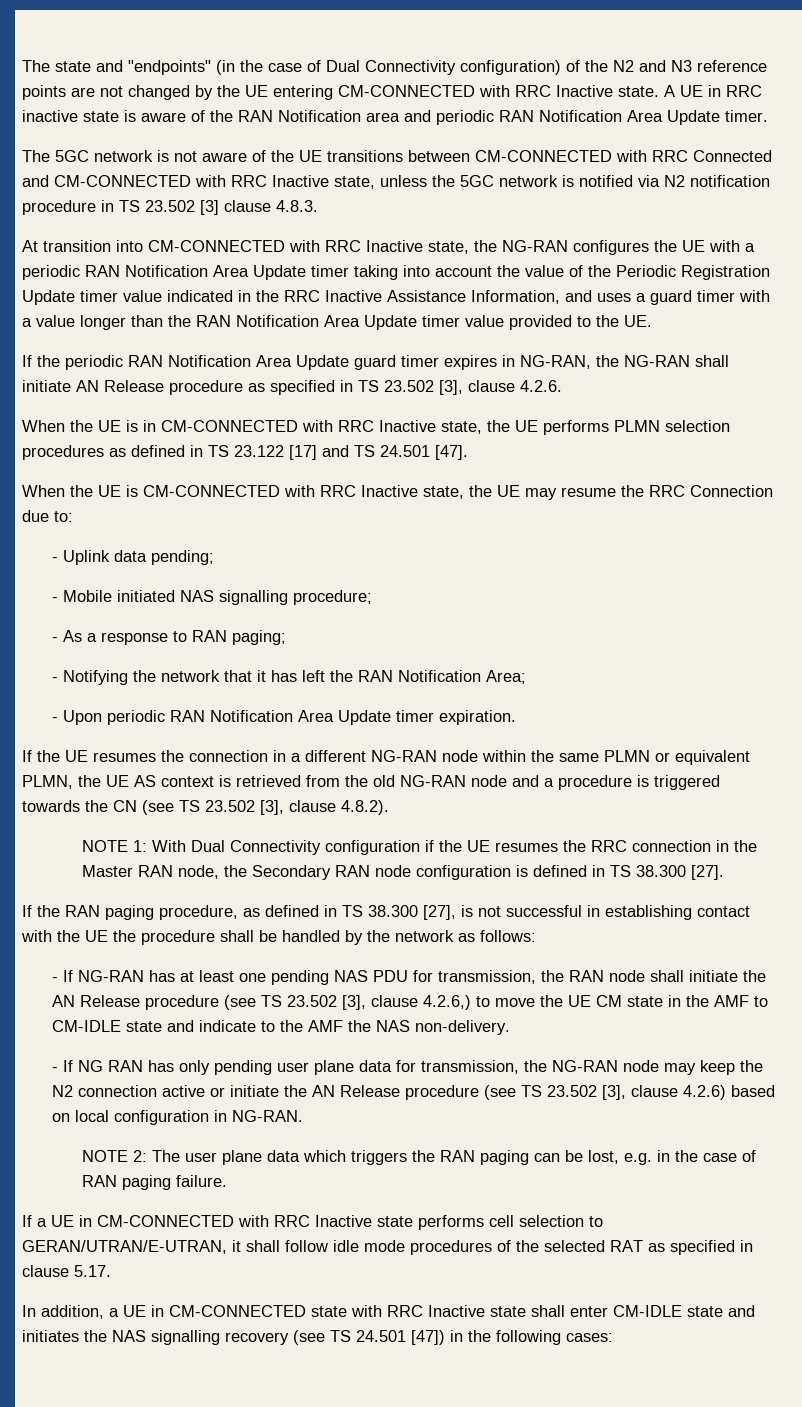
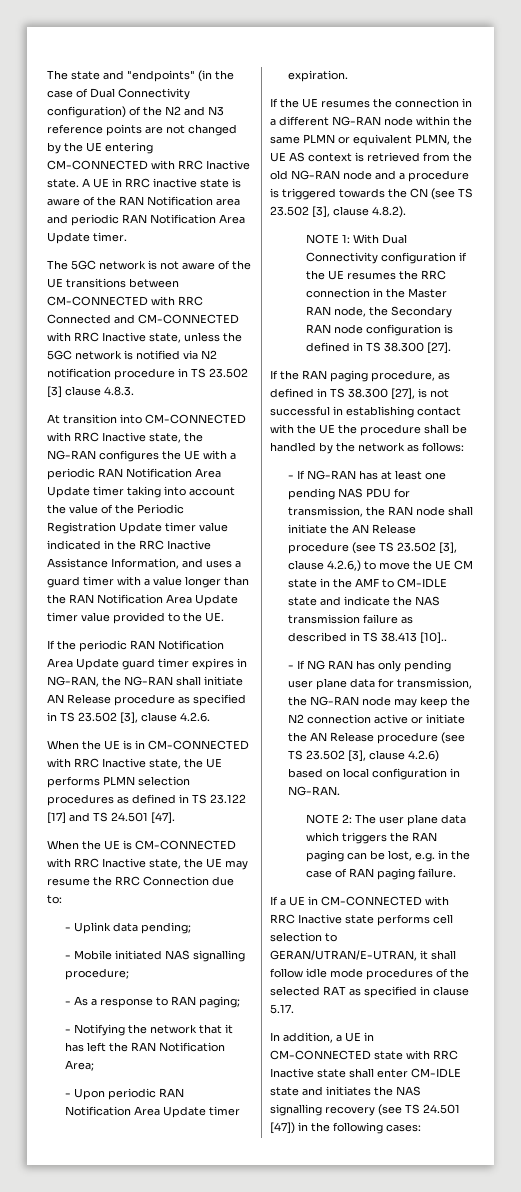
- - If NG-RAN has at least one pending NAS PDU for transmission, the RAN node shall initiate the AN Release procedure (see TS 23.502 [3], clause 4.2.6,) to move the UE CM state in the AMF to CM-IDLE state and indicate to the AMF the NAS non-delivery.
+ - If NG-RAN has at least one pending NAS PDU for transmission, the RAN node shall initiate the AN Release procedure (see TS 23.502 [3], clause 4.2.6,) to move the UE CM state in the AMF to CM-IDLE state and indicate the NAS transmission failure as described in TS 38.413 [10]..

